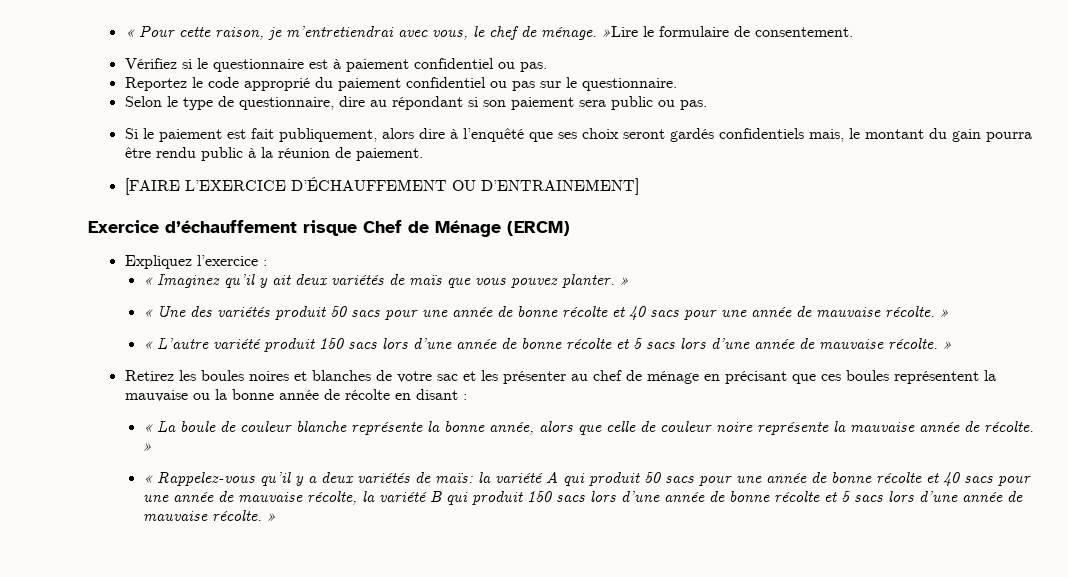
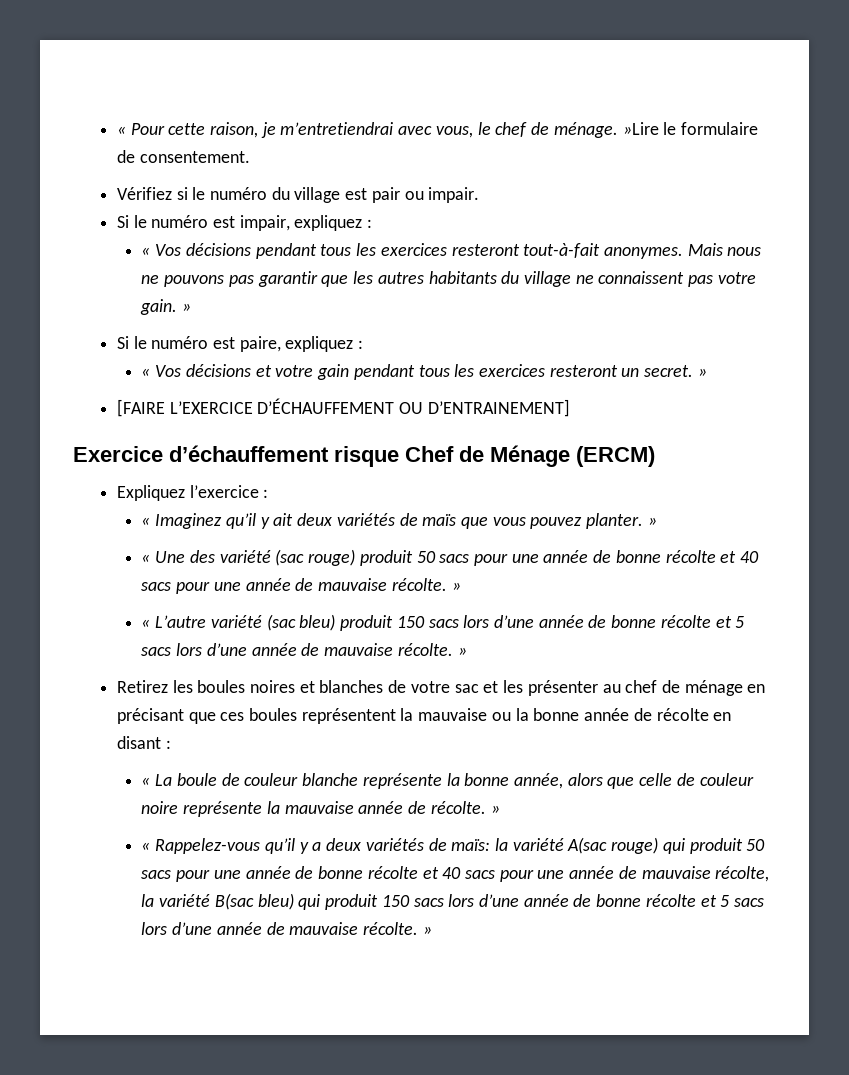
- Vérifiez si le questionnaire est à paiement confidentiel ou pas.
- Reportez le code approprié du paiement confidentiel ou pas sur le questionnaire.
- Selon le type de questionnaire, dire au répondant si son paiement sera public ou pas.
- Si le paiement est fait publiquement, alors dire à l’enquêté que ses choix seront gardés confidentiels mais, le montant du gain pourra être rendu public à la réunion de paiement.
+ Vérifiez si le numéro du village est pair ou impair.
+ Si le numéro est impair, expliquez :
+ « Vos décisions pendant tous les exercices resteront tout-à-fait anonymes. Mais nous ne pouvons pas garantir que les autres habitants du village ne connaissent pas votre gain. »
+ Si le numéro est paire, expliquez :
+ « Vos décisions et votre gain pendant tous les exercices resteront un secret. »
- « Une des variétés produit 50 sacs pour une année de bonne récolte et 40 sacs pour une année de mauvaise récolte. »
+ « Une des variété (sac rouge) produit 50 sacs pour une année de bonne récolte et 40 sacs pour une année de mauvaise récolte. »
- « L’autre variété produit 150 sacs lors d’une année de bonne récolte et 5 sacs lors d’une année de mauvaise récolte. »
+ « L’autre variété (sac bleu) produit 150 sacs lors d’une année de bonne récolte et 5 sacs lors d’une année de mauvaise récolte. »
- « Rappelez-vous qu’il y a deux variétés de maïs: la variété A qui produit 50 sacs pour une année de bonne récolte et 40 sacs pour une année de mauvaise récolte, la variété B qui produit 150 sacs lors d’une année de bonne récolte et 5 sacs lors d’une année de mauvaise récolte. »
+ « Rappelez-vous qu’il y a deux variétés de maïs: la variété A(sac rouge) qui produit 50 sacs pour une année de bonne récolte et 40 sacs pour une année de mauvaise récolte, la variété B(sac bleu) qui produit 150 sacs lors d’une année de bonne récolte et 5 sacs lors d’une année de mauvaise récolte. »

